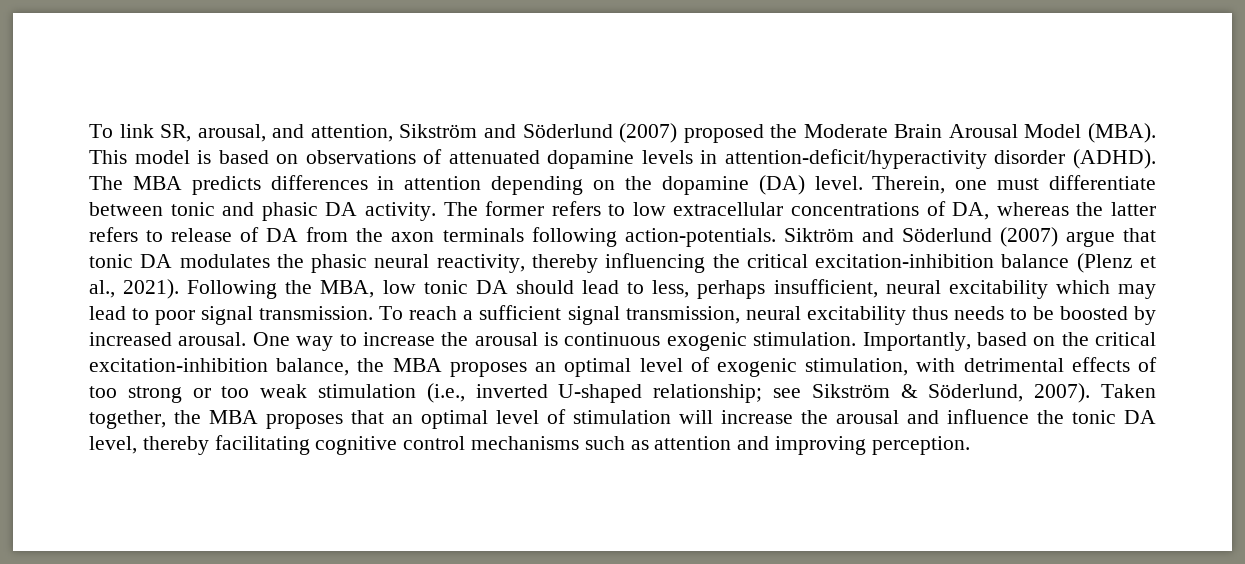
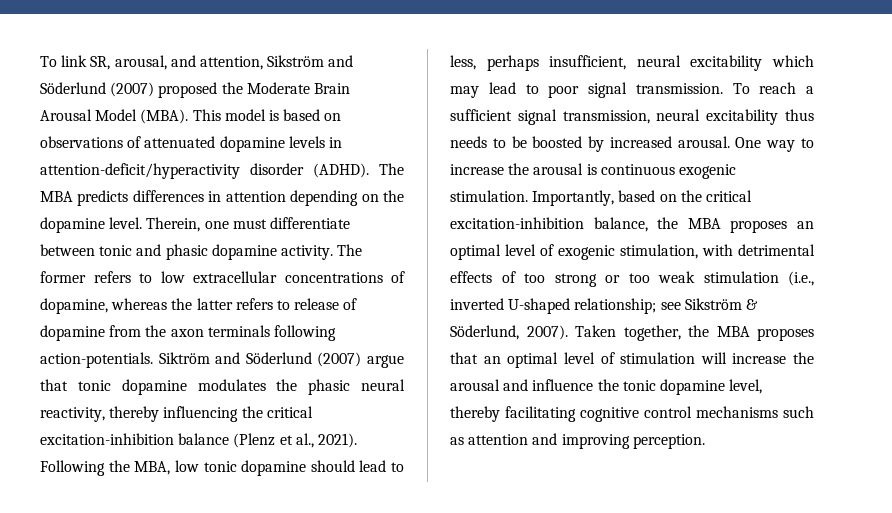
- The MBA predicts differences in attention depending on the dopamine (DA) level.
+ The MBA predicts differences in attention depending on the dopamine level.
- Therein, one must differentiate between tonic and phasic DA activity.
+ Therein, one must differentiate between tonic and phasic dopamine activity.
- The former refers to low extracellular concentrations of DA, whereas the latter refers to release of DA from the axon terminals following action-potentials.
+ The former refers to low extracellular concentrations of dopamine, whereas the latter refers to release of dopamine from the axon terminals following action-potentials.
- Siktröm and Söderlund (2007) argue that tonic DA modulates the phasic neural reactivity, thereby influencing the critical excitation-inhibition balance (Plenz et al., 2021).
+ Siktröm and Söderlund (2007) argue that tonic dopamine modulates the phasic neural reactivity, thereby influencing the critical excitation-inhibition balance (Plenz et al., 2021).
- Following the MBA, low tonic DA should lead to less, perhaps insufficient, neural excitability which may lead to poor signal transmission.
+ Following the MBA, low tonic dopamine should lead to less, perhaps insufficient, neural excitability which may lead to poor signal transmission.
- Taken together, the MBA proposes that an optimal level of stimulation will increase the arousal and influence the tonic DA level, thereby facilitating cognitive control mechanisms such as attention and improving perception.
+ Taken together, the MBA proposes that an optimal level of stimulation will increase the arousal and influence the tonic dopamine level, thereby facilitating cognitive control mechanisms such as attention and improving perception.

